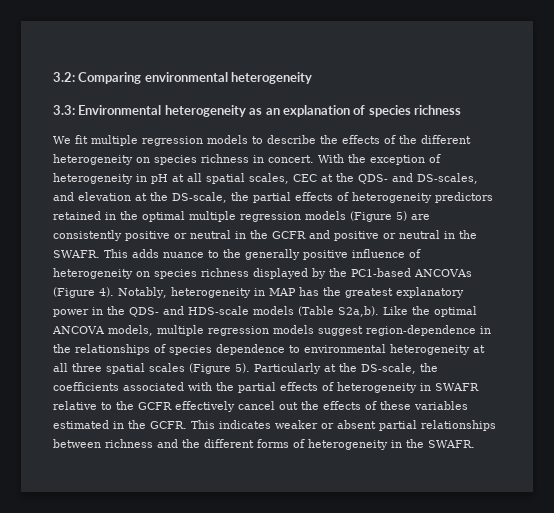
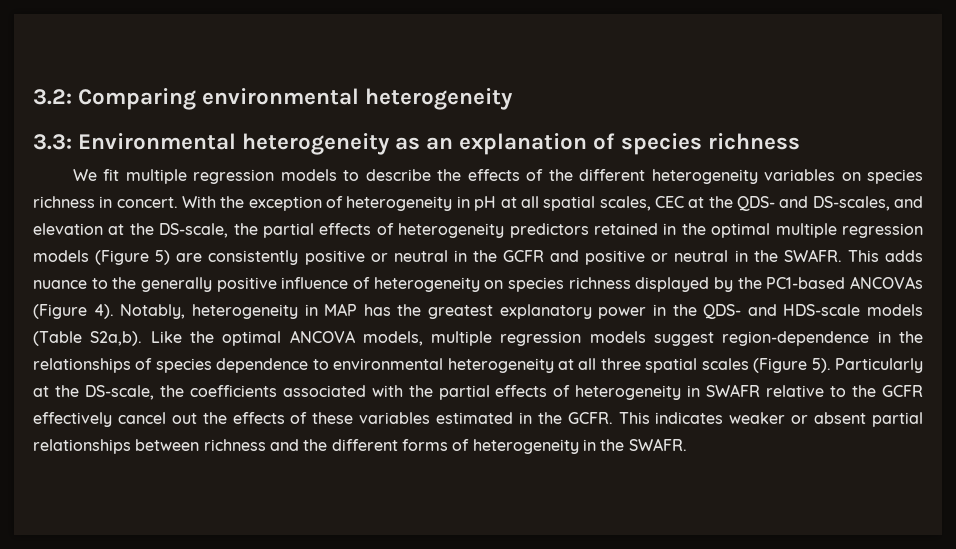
- We fit multiple regression models to describe the effects of the different heterogeneity on species richness in concert.
+ We fit multiple regression models to describe the effects of the different heterogeneity variables on species richness in concert.

